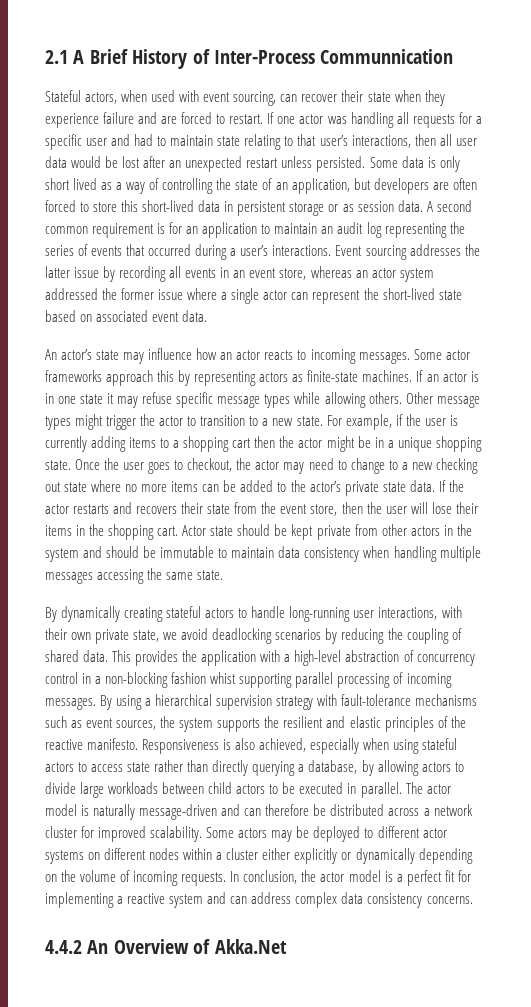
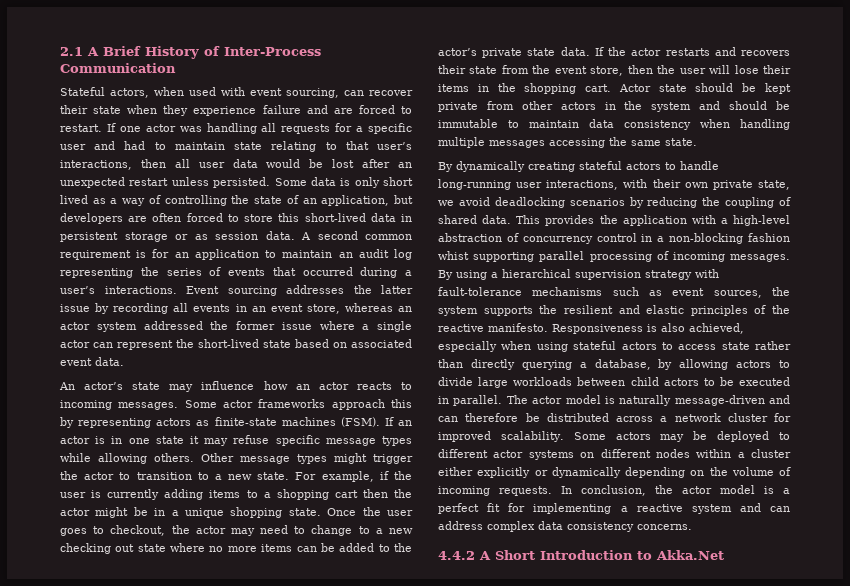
- 2.1 A Brief History of Inter-Process Communnication
+ 2.1 A Brief History of Inter-Process Communication
- Some actor frameworks approach this by representing actors as finite-state machines.
+ Some actor frameworks approach this by representing actors as finite-state machines (FSM).
- 4.4.2 An Overview of Akka.Net
+ 4.4.2 A Short Introduction to Akka.Net

